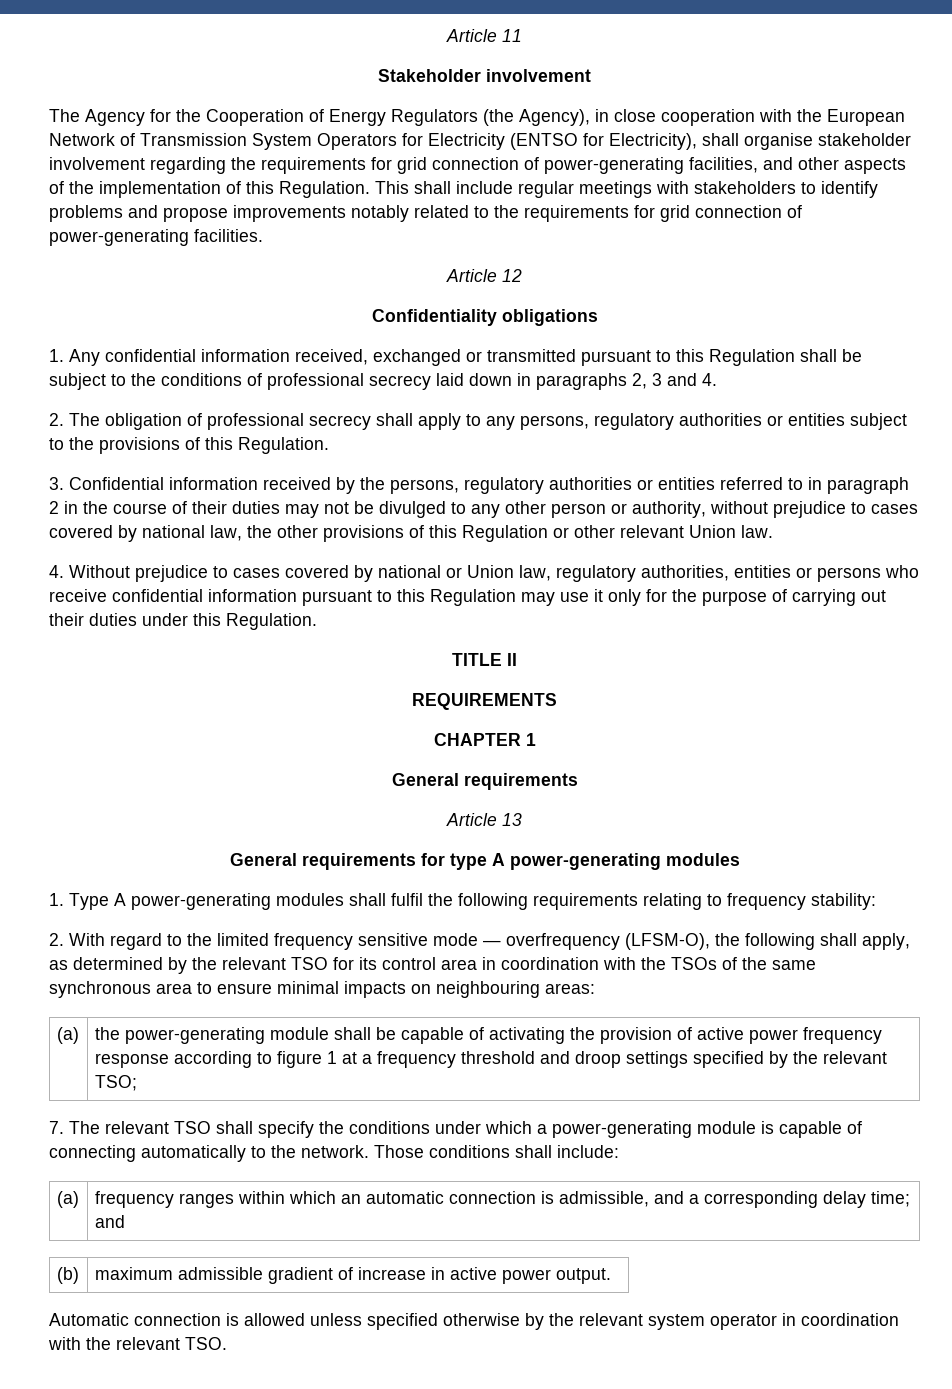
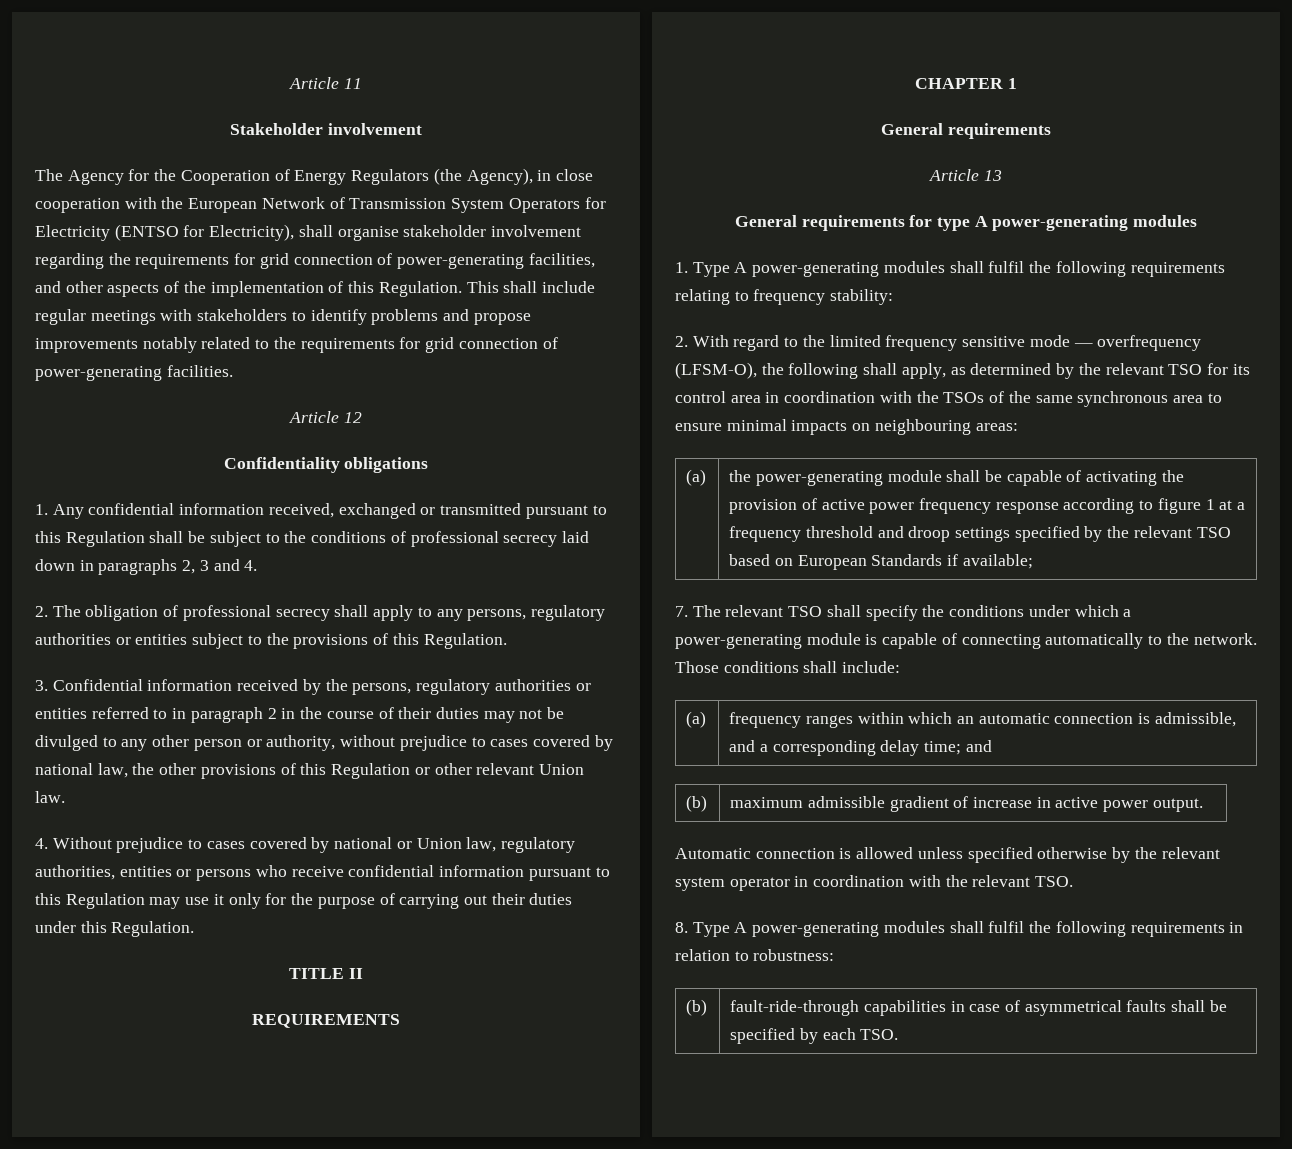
- (a) | the power-generating module shall be capable of activating the provision of active power frequency response according to figure 1 at a frequency threshold and droop settings specified by the relevant TSO;
+ (a) | the power-generating module shall be capable of activating the provision of active power frequency response according to figure 1 at a frequency threshold and droop settings specified by the relevant TSO based on European Standards if available;
+ 8. Type A power-generating modules shall fulfil the following requirements in relation to robustness:
+ (b) | fault-ride-through capabilities in case of asymmetrical faults shall be specified by each TSO.

